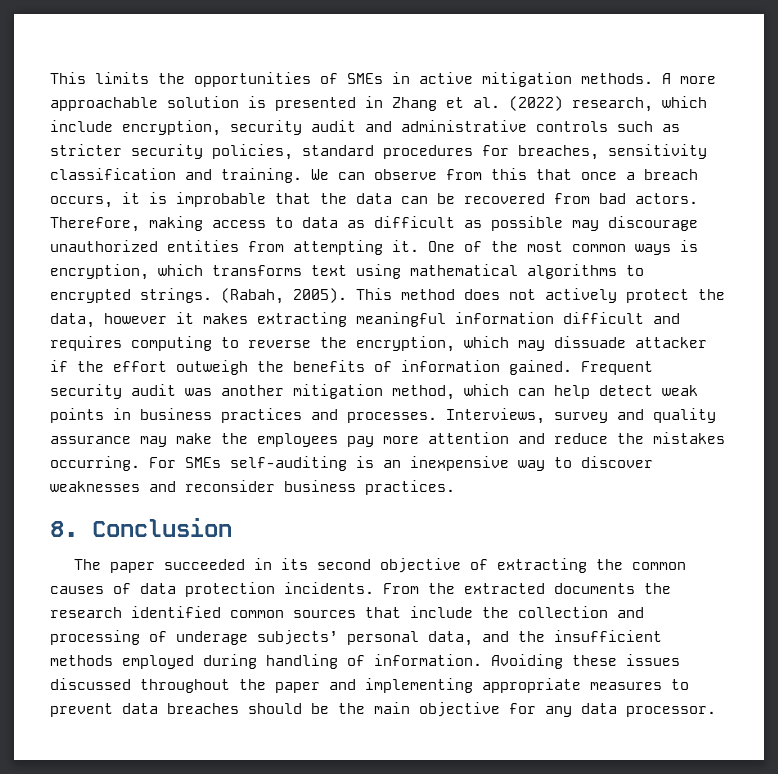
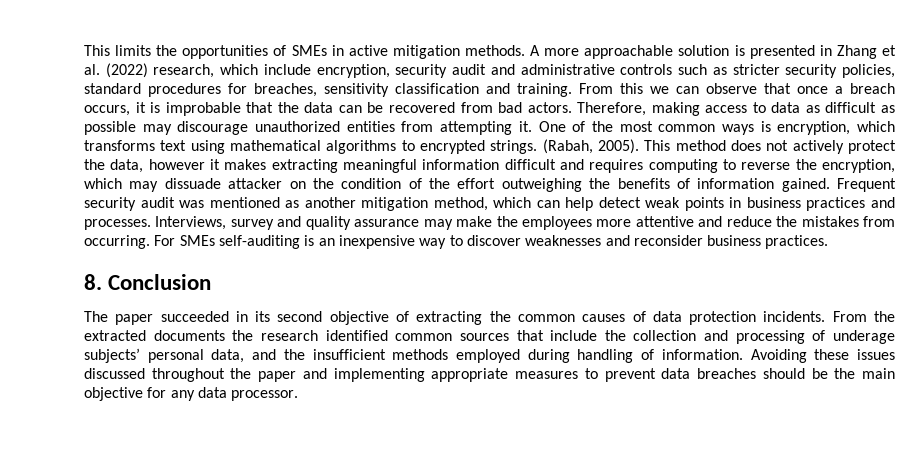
- We can observe from this that once a breach occurs, it is improbable that the data can be recovered from bad actors.
+ From this we can observe that once a breach occurs, it is improbable that the data can be recovered from bad actors.
- This method does not actively protect the data, however it makes extracting meaningful information difficult and requires computing to reverse the encryption, which may dissuade attacker if the effort outweigh the benefits of information gained.
+ This method does not actively protect the data, however it makes extracting meaningful information difficult and requires computing to reverse the encryption, which may dissuade attacker on the condition of the effort outweighing the benefits of information gained.
- Frequent security audit was another mitigation method, which can help detect weak points in business practices and processes.
+ Frequent security audit was mentioned as another mitigation method, which can help detect weak points in business practices and processes.
- Interviews, survey and quality assurance may make the employees pay more attention and reduce the mistakes occurring.
+ Interviews, survey and quality assurance may make the employees more attentive and reduce the mistakes from occurring.

